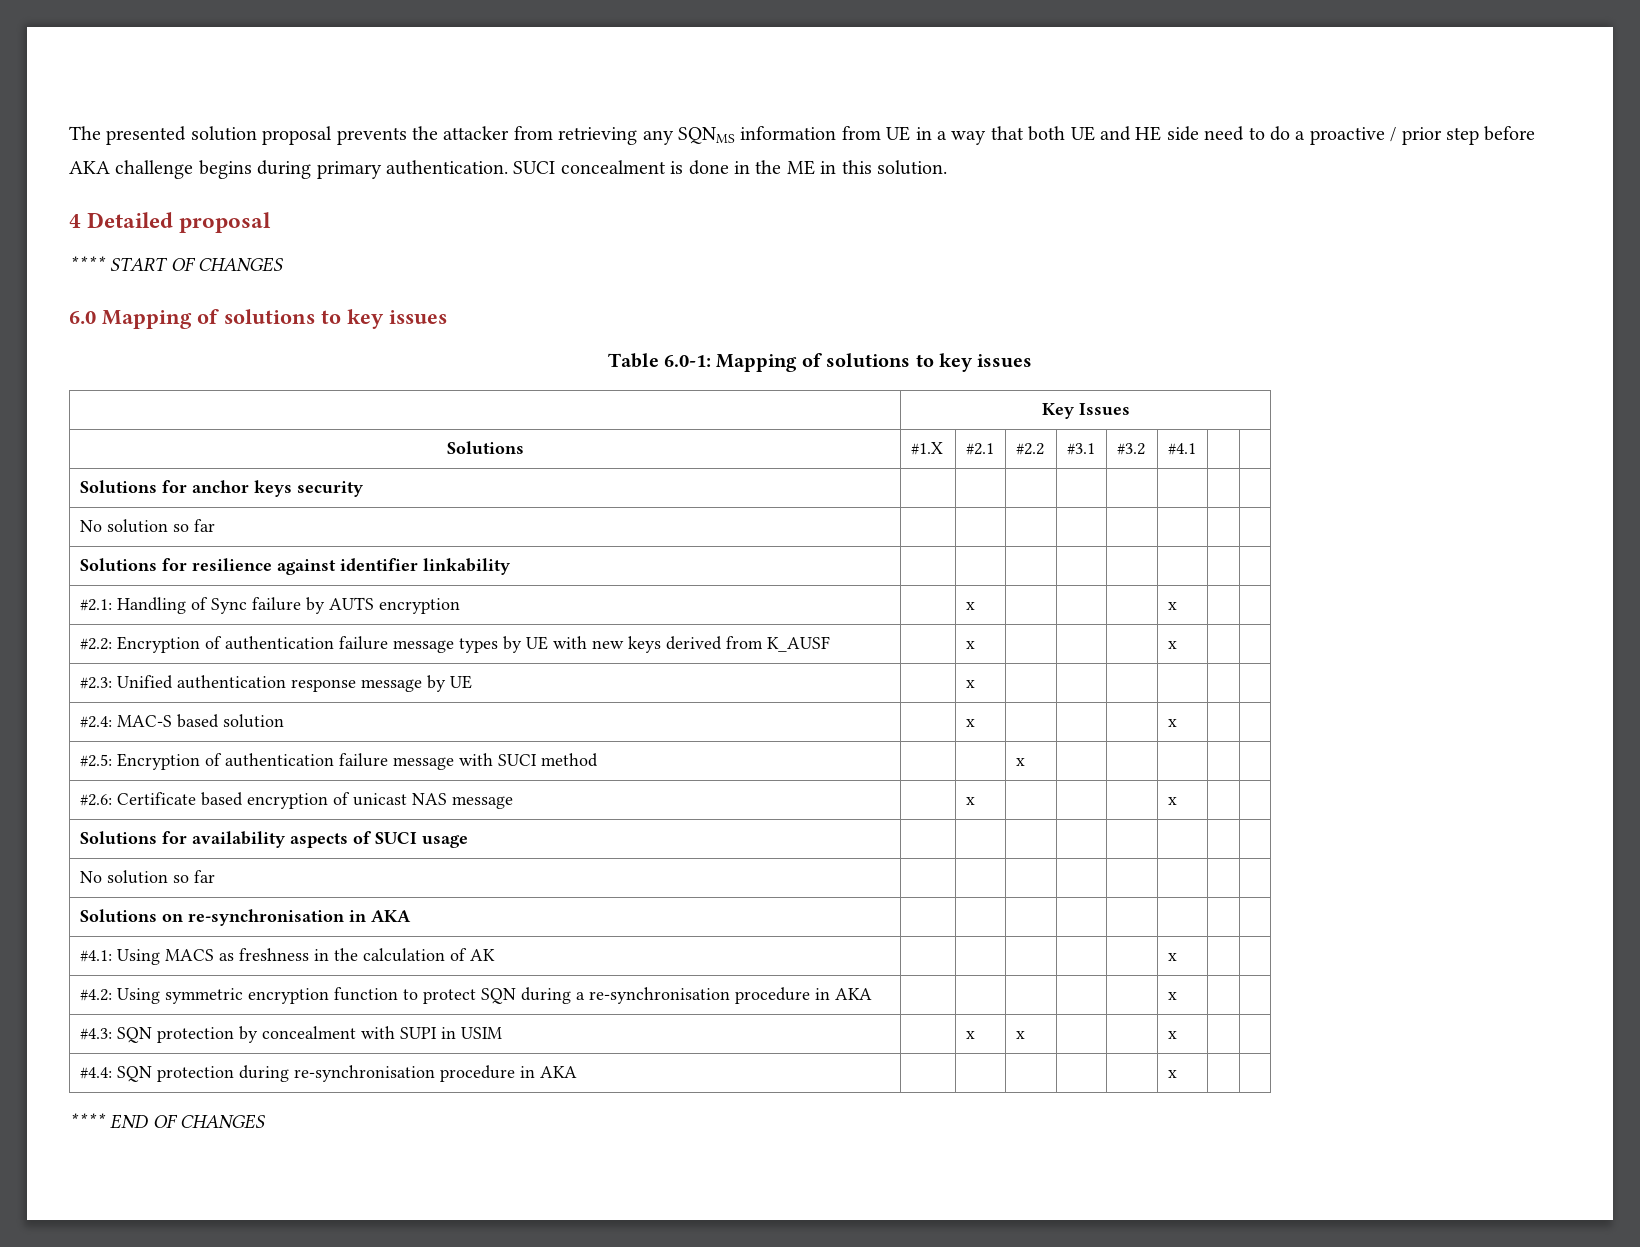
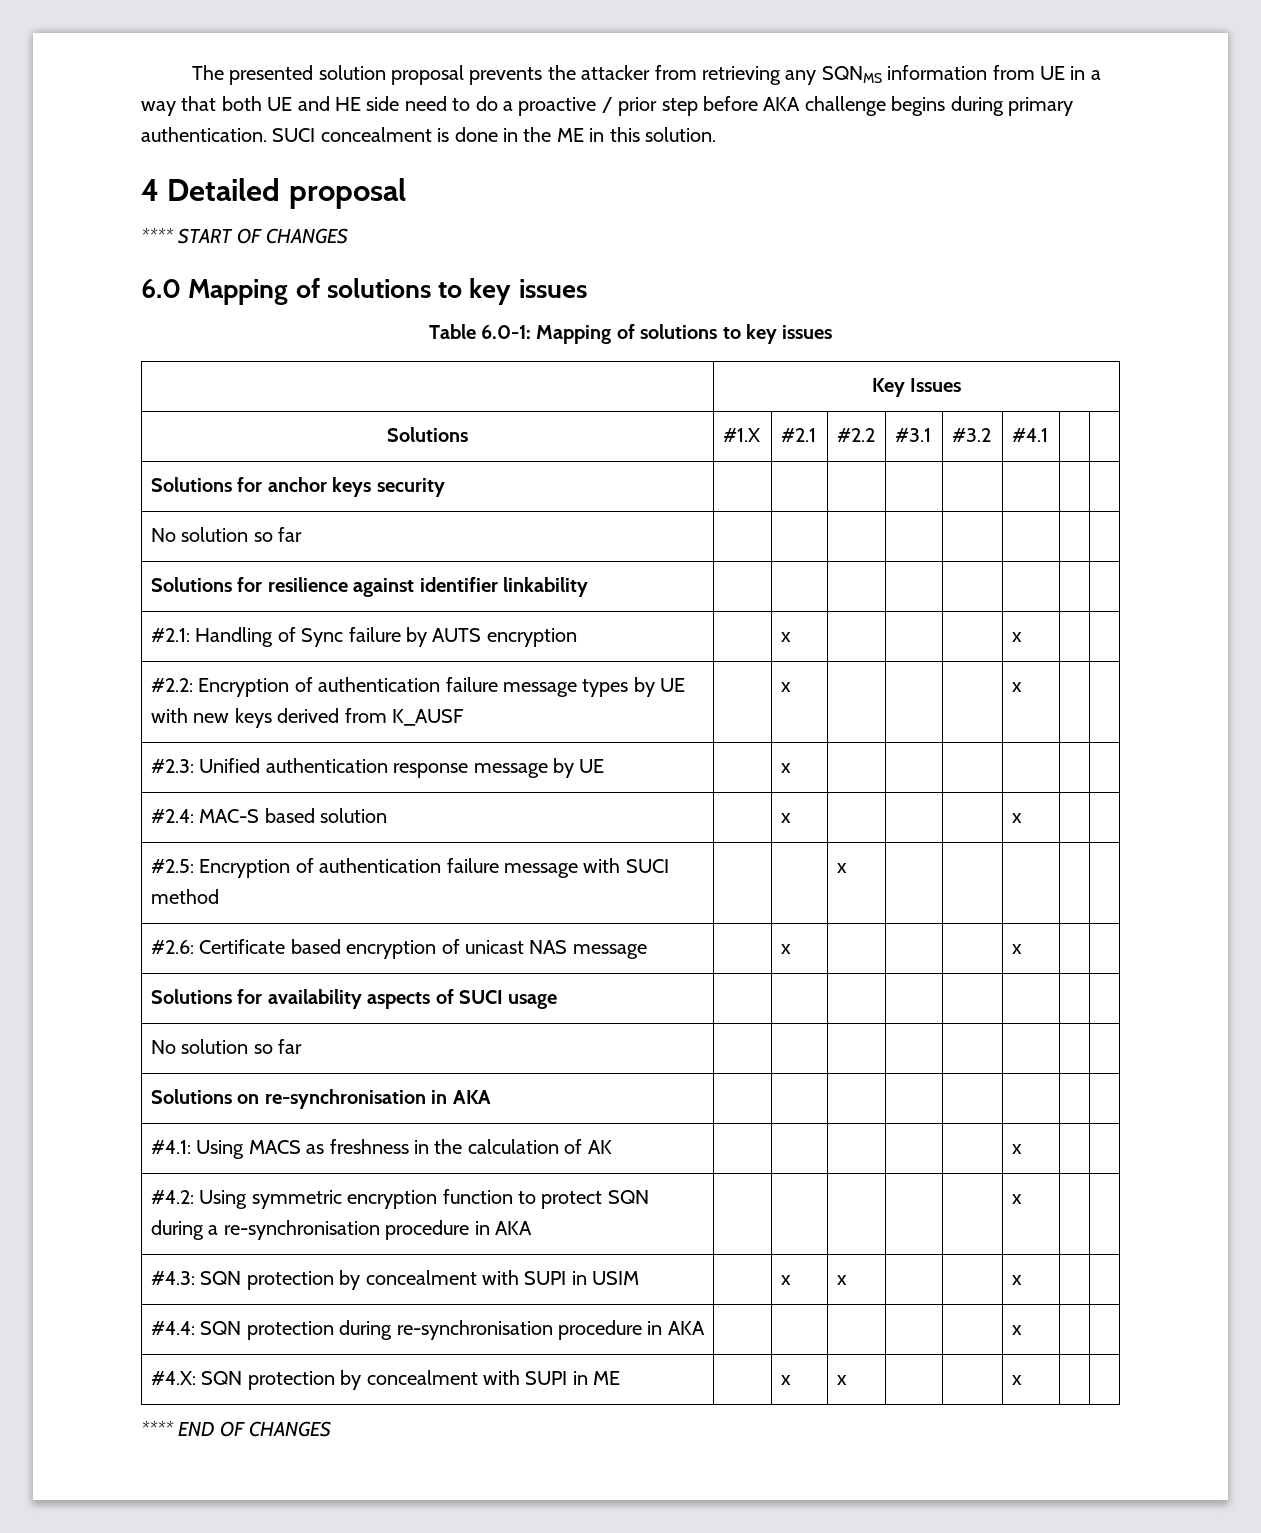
+ #4.X: SQN protection by concealment with SUPI in ME | | x | x | | | x | |

